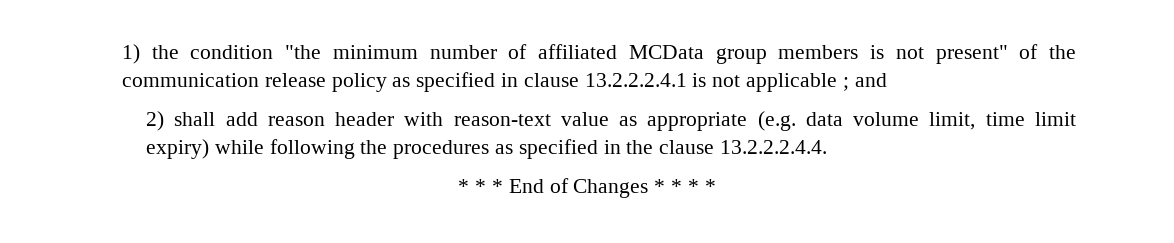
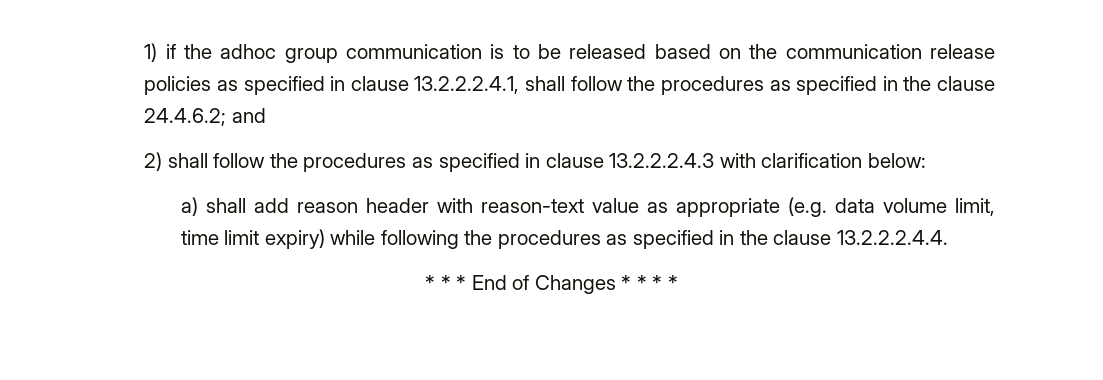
- 1) the condition "the minimum number of affiliated MCData group members is not present" of the communication release policy as specified in clause 13.2.2.2.4.1 is not applicable ; and
- 2) shall add reason header with reason-text value as appropriate (e.g. data volume limit, time limit expiry) while following the procedures as specified in the clause 13.2.2.2.4.4.
+ 1) if the adhoc group communication is to be released based on the communication release policies as specified in clause 13.2.2.2.4.1, shall follow the procedures as specified in the clause 24.4.6.2; and
+ 2) shall follow the procedures as specified in clause 13.2.2.2.4.3 with clarification below:
+ a) shall add reason header with reason-text value as appropriate (e.g. data volume limit, time limit expiry) while following the procedures as specified in the clause 13.2.2.2.4.4.

